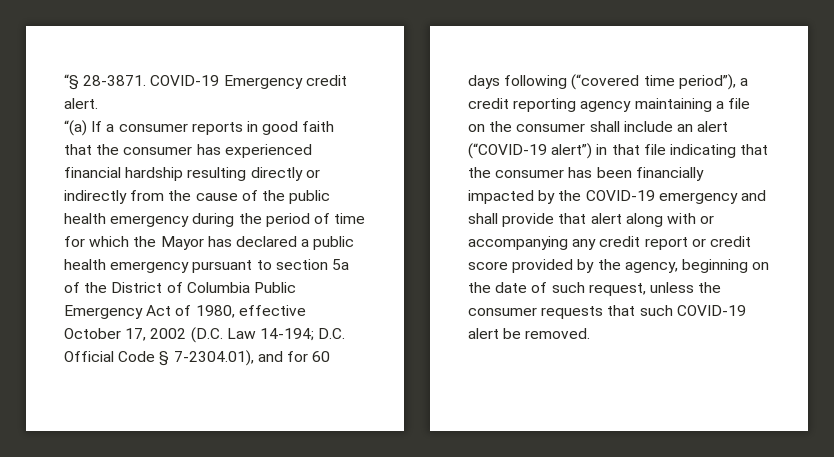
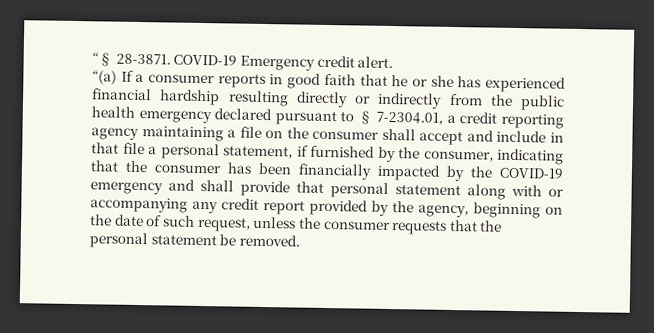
- “(a) If a consumer reports in good faith that the consumer has experienced financial hardship resulting directly or indirectly from the cause of the public health emergency during the period of time for which the Mayor has declared a public health emergency pursuant to section 5a of the District of Columbia Public Emergency Act of 1980, effective October 17, 2002 (D.C. Law 14-194; D.C. Official Code § 7-2304.01), and for 60 days following (“covered time period”), a credit reporting agency maintaining a file on the consumer shall include an alert (“COVID-19 alert”) in that file indicating that the consumer has been financially impacted by the COVID-19 emergency and shall provide that alert along with or accompanying any credit report or credit score provided by the agency, beginning on the date of such request, unless the consumer requests that such COVID-19 alert be removed.
+ “(a) If a consumer reports in good faith that he or she has experienced financial hardship resulting directly or indirectly from the public health emergency declared pursuant to § 7-2304.01, a credit reporting agency maintaining a file on the consumer shall accept and include in that file a personal statement, if furnished by the consumer, indicating that the consumer has been financially impacted by the COVID-19 emergency and shall provide that personal statement along with or accompanying any credit report provided by the agency, beginning on the date of such request, unless the consumer requests that the personal statement be removed.

